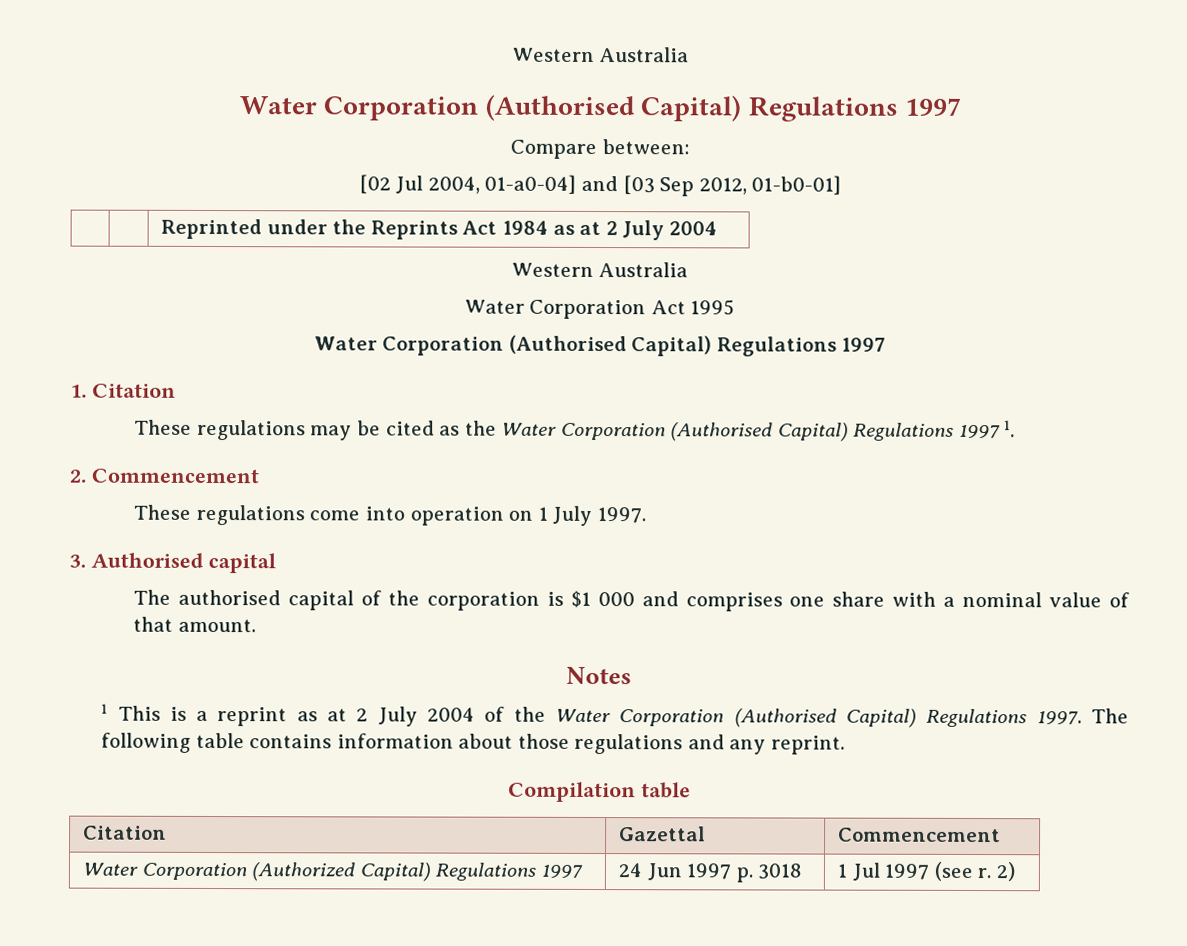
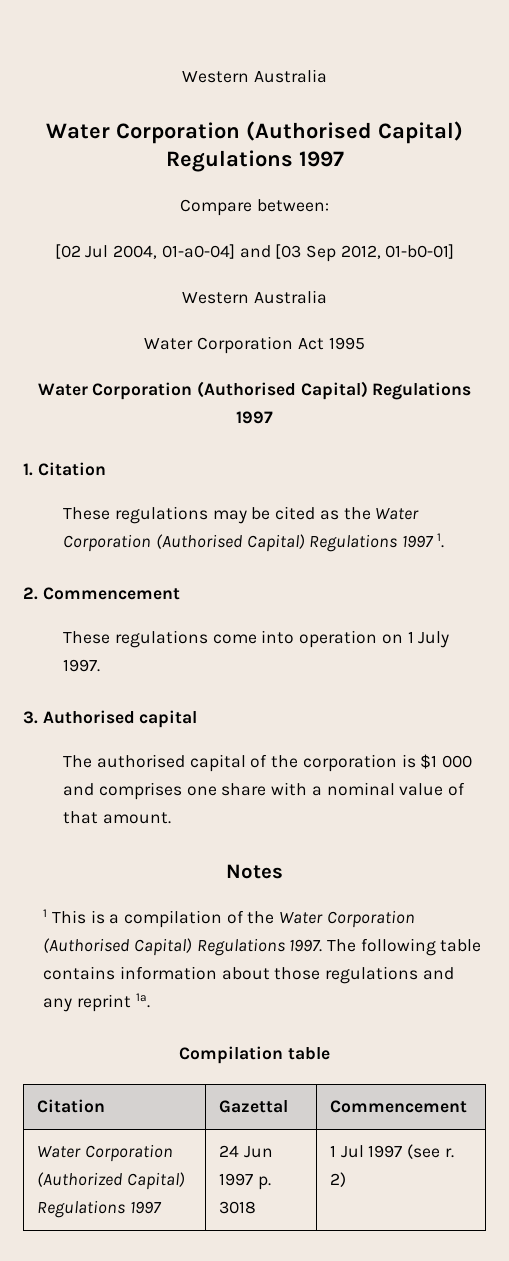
- | | Reprinted under the Reprints Act 1984 as at 2 July 2004
- 1 This is a reprint as at 2 July 2004 of the Water Corporation (Authorised Capital) Regulations 1997.
+ 1 This is a compilation of the Water Corporation (Authorised Capital) Regulations 1997.
- The following table contains information about those regulations and any reprint.
+ The following table contains information about those regulations and any reprint 1a.

